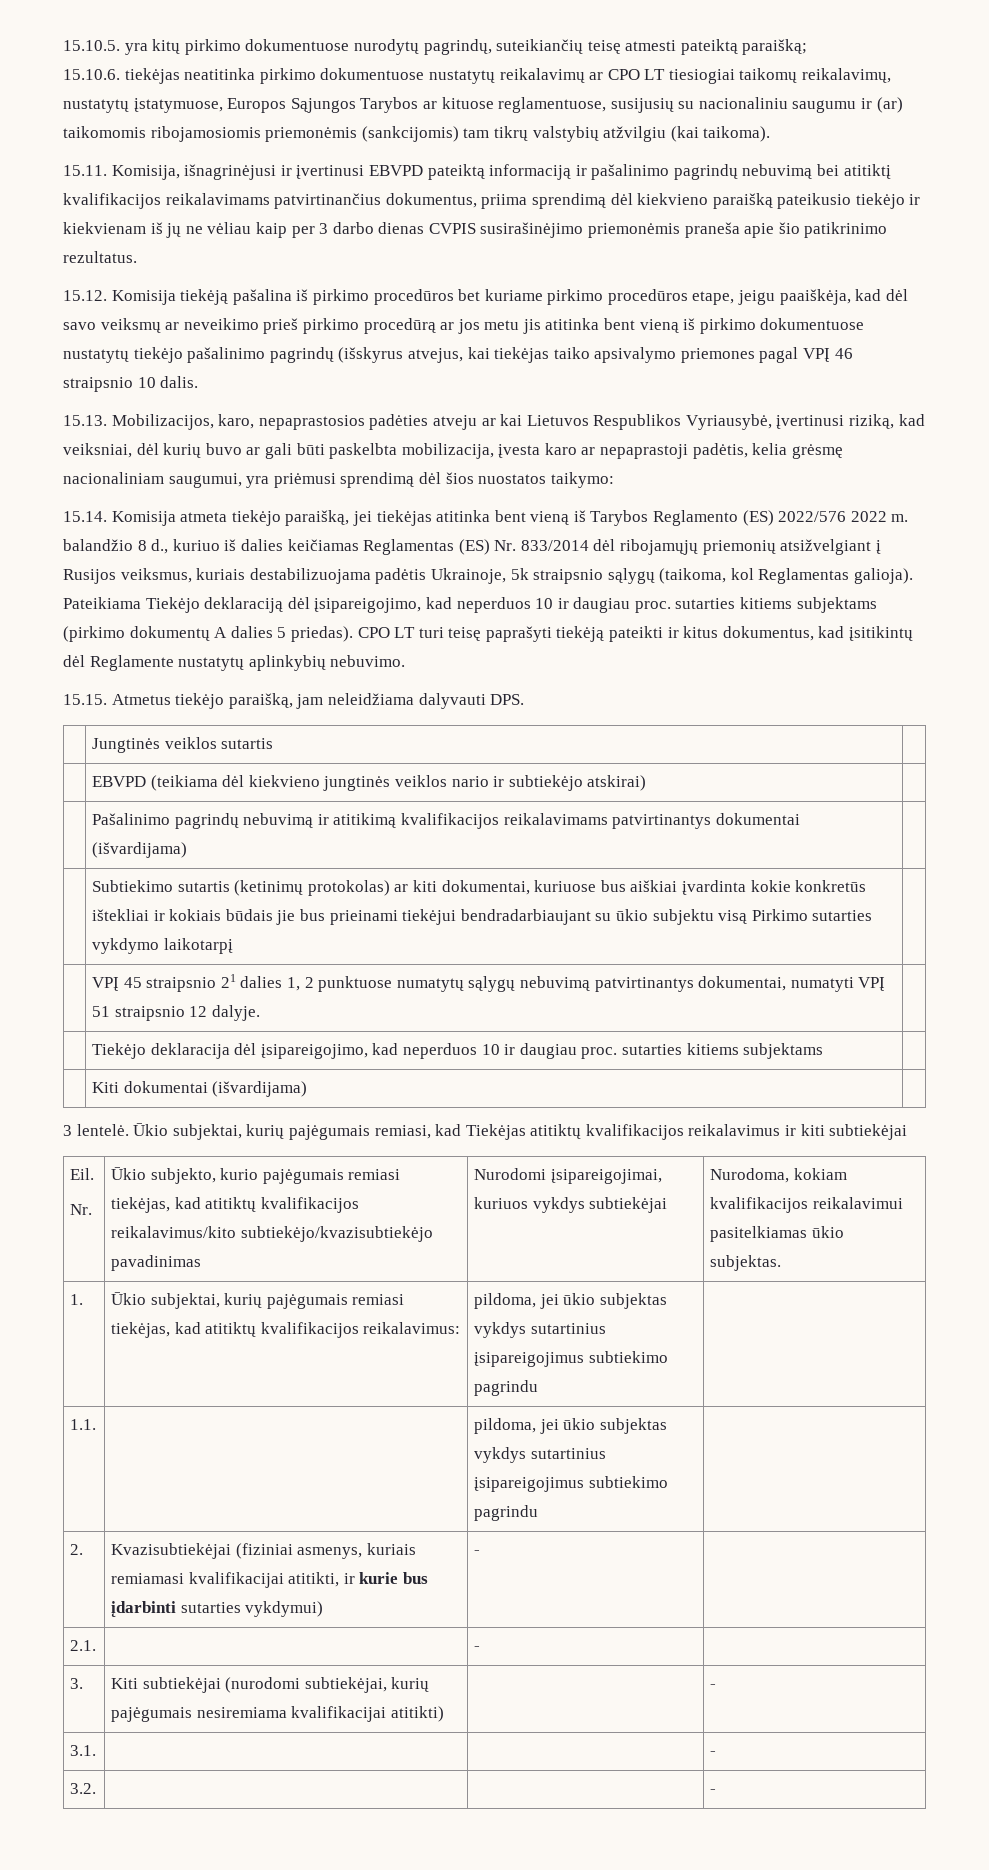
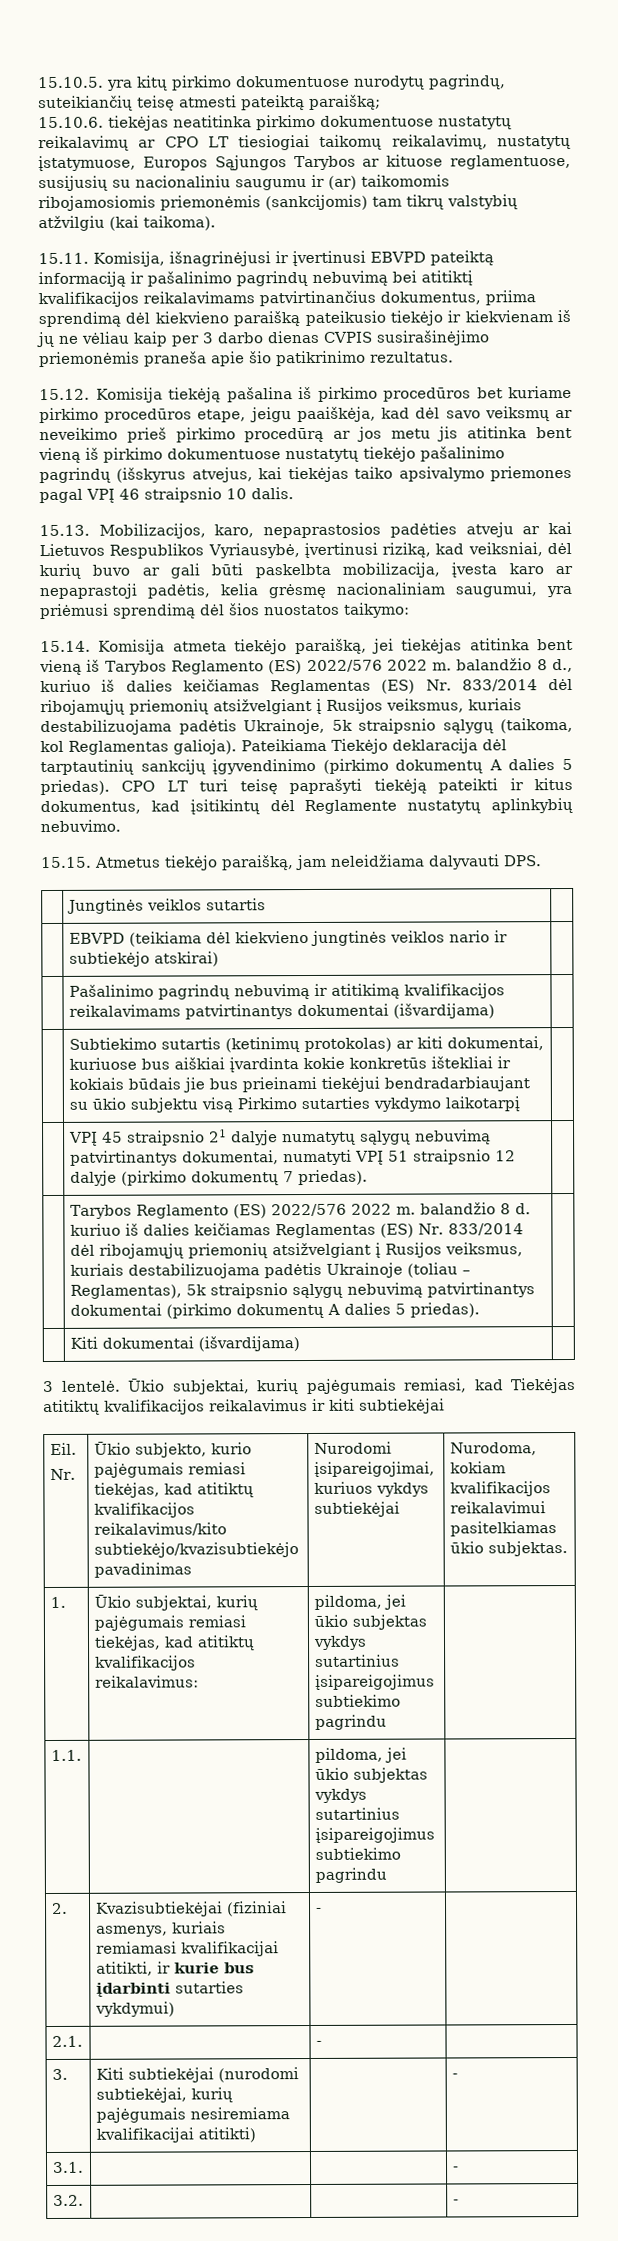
- Pateikiama Tiekėjo deklaraciją dėl įsipareigojimo, kad neperduos 10 ir daugiau proc. sutarties kitiems subjektams (pirkimo dokumentų A dalies 5 priedas).
+ Pateikiama Tiekėjo deklaracija dėl tarptautinių sankcijų įgyvendinimo (pirkimo dokumentų A dalies 5 priedas).
- | VPĮ 45 straipsnio 21 dalies 1, 2 punktuose numatytų sąlygų nebuvimą patvirtinantys dokumentai, numatyti VPĮ 51 straipsnio 12 dalyje. |
- | Tiekėjo deklaracija dėl įsipareigojimo, kad neperduos 10 ir daugiau proc. sutarties kitiems subjektams |
+ | VPĮ 45 straipsnio 21 dalyje numatytų sąlygų nebuvimą patvirtinantys dokumentai, numatyti VPĮ 51 straipsnio 12 dalyje (pirkimo dokumentų 7 priedas). |
+ | Tarybos Reglamento (ES) 2022/576 2022 m. balandžio 8 d. kuriuo iš dalies keičiamas Reglamentas (ES) Nr. 833/2014 dėl ribojamųjų priemonių atsižvelgiant į Rusijos veiksmus, kuriais destabilizuojama padėtis Ukrainoje (toliau – Reglamentas), 5k straipsnio sąlygų nebuvimą patvirtinantys dokumentai (pirkimo dokumentų A dalies 5 priedas).

